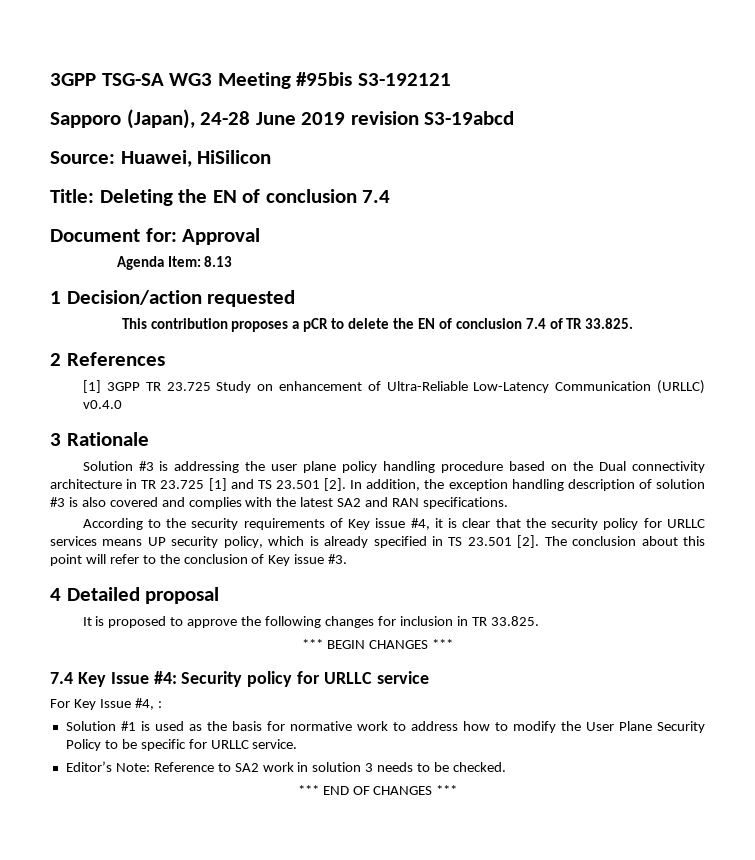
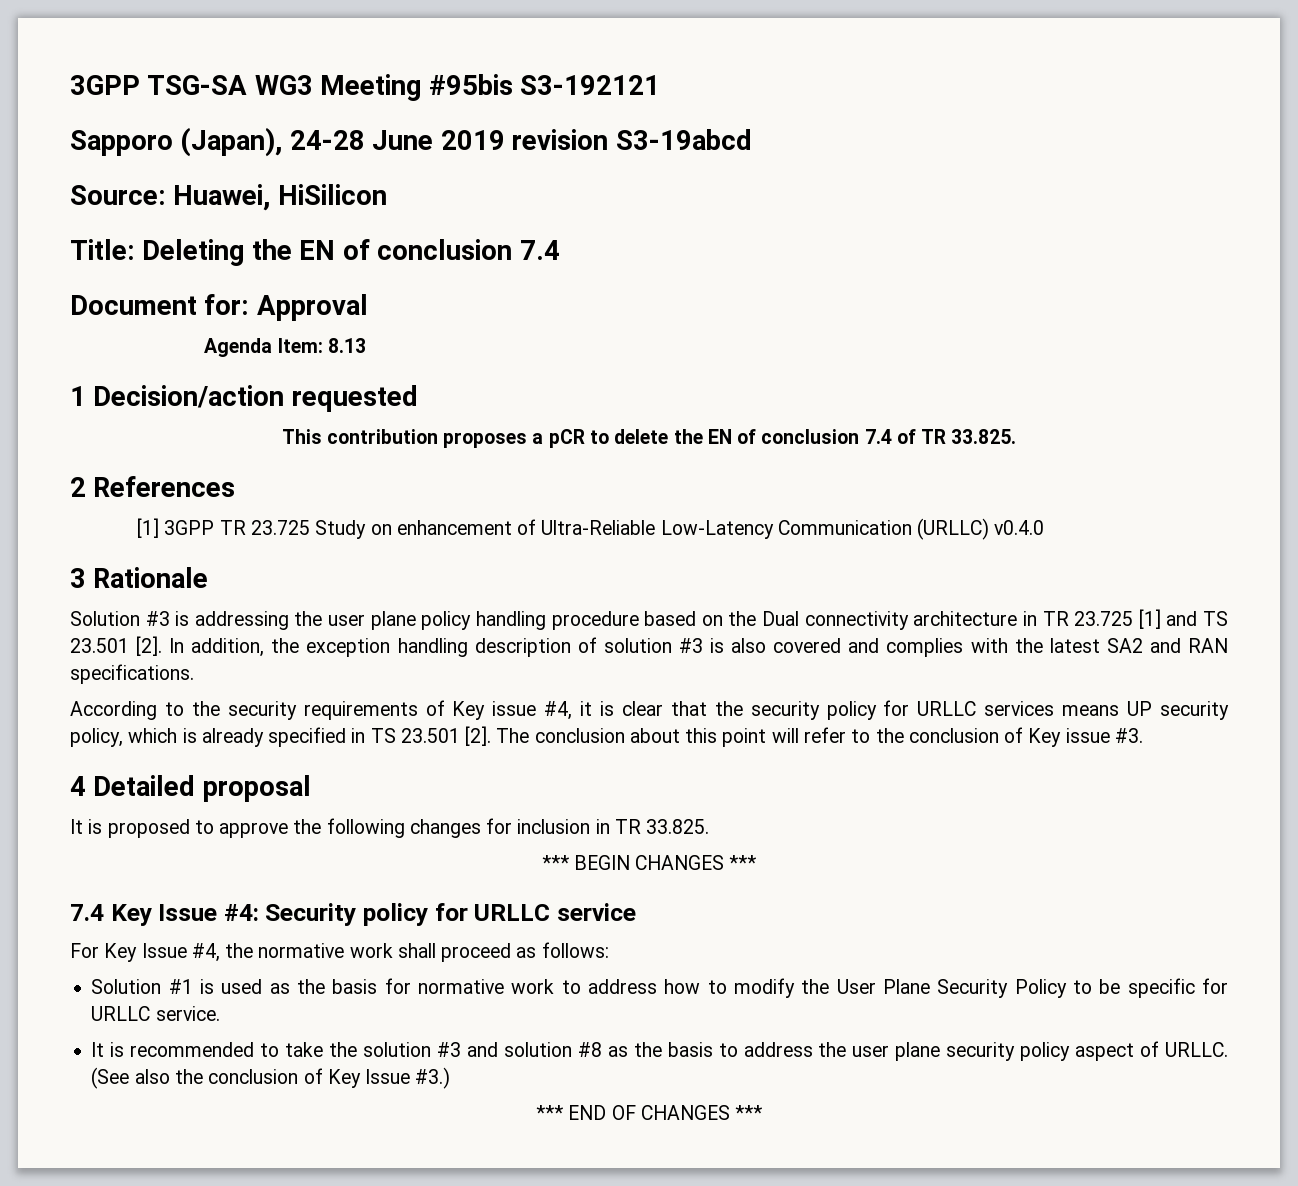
- For Key Issue #4, :
+ For Key Issue #4, the normative work shall proceed as follows:
- Editor’s Note: Reference to SA2 work in solution 3 needs to be checked.
+ It is recommended to take the solution #3 and solution #8 as the basis to address the user plane security policy aspect of URLLC. (See also the conclusion of Key Issue #3.)

